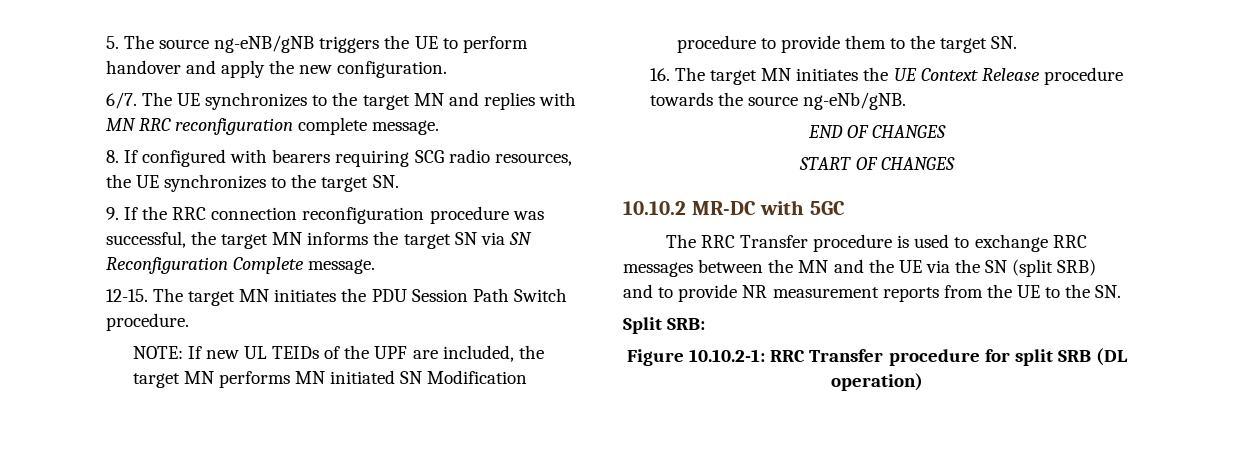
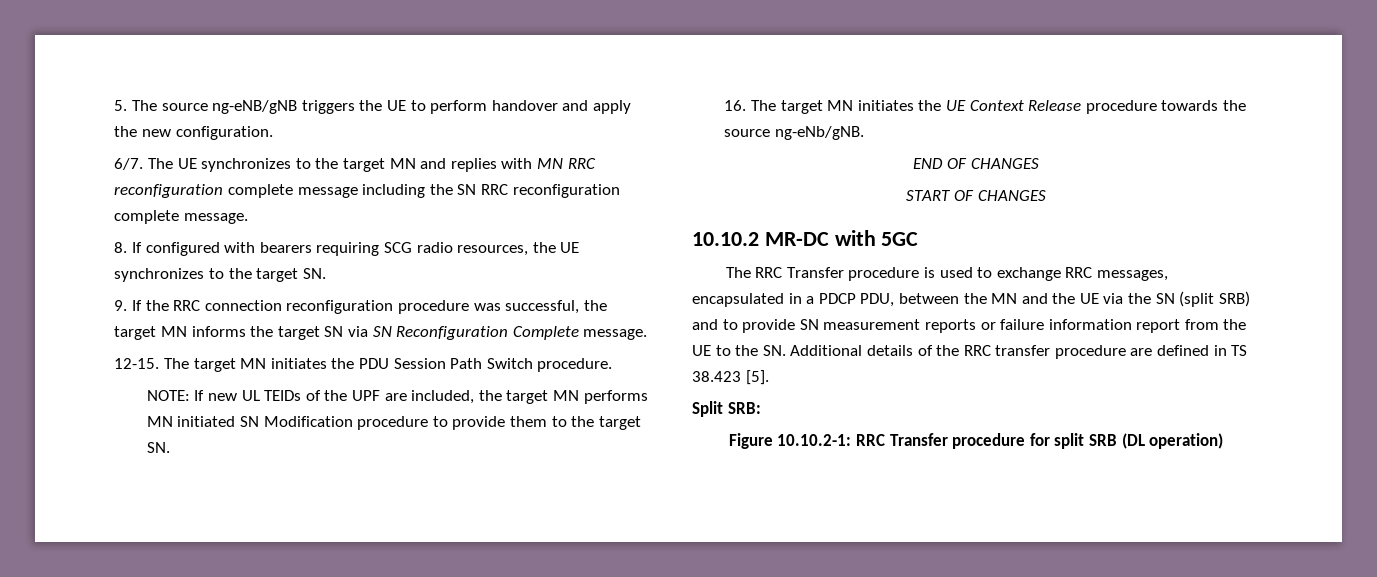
- The UE synchronizes to the target MN and replies with MN RRC reconfiguration complete message.
+ The UE synchronizes to the target MN and replies with MN RRC reconfiguration complete message including the SN RRC reconfiguration complete message.
- The RRC Transfer procedure is used to exchange RRC messages between the MN and the UE via the SN (split SRB) and to provide NR measurement reports from the UE to the SN.
+ The RRC Transfer procedure is used to exchange RRC messages, encapsulated in a PDCP PDU, between the MN and the UE via the SN (split SRB) and to provide SN measurement reports or failure information report from the UE to the SN. Additional details of the RRC transfer procedure are defined in TS 38.423 [5].

